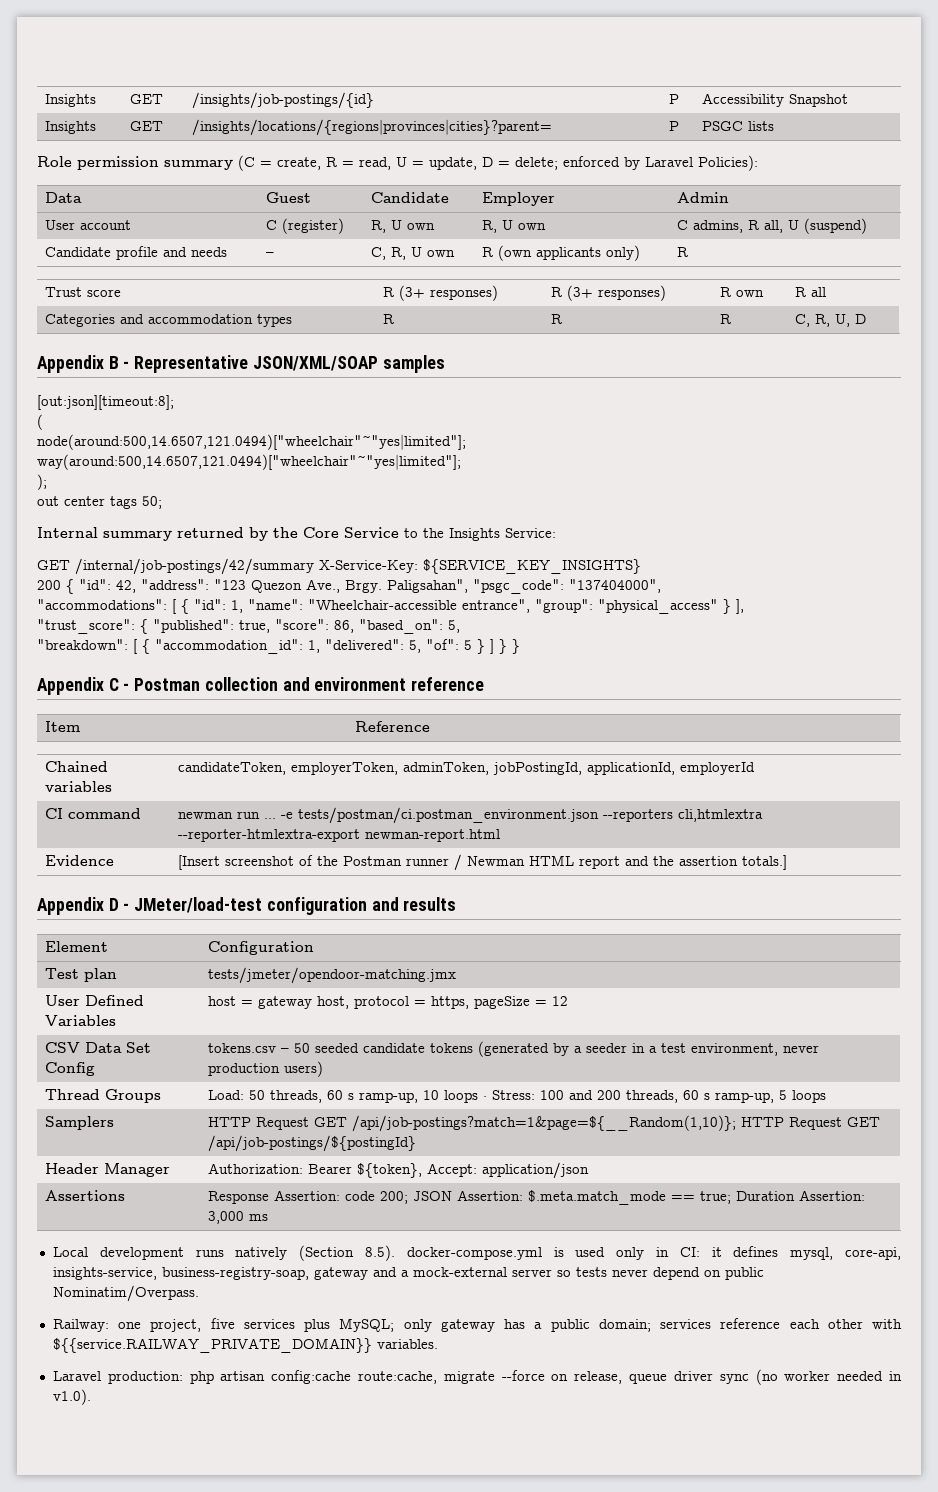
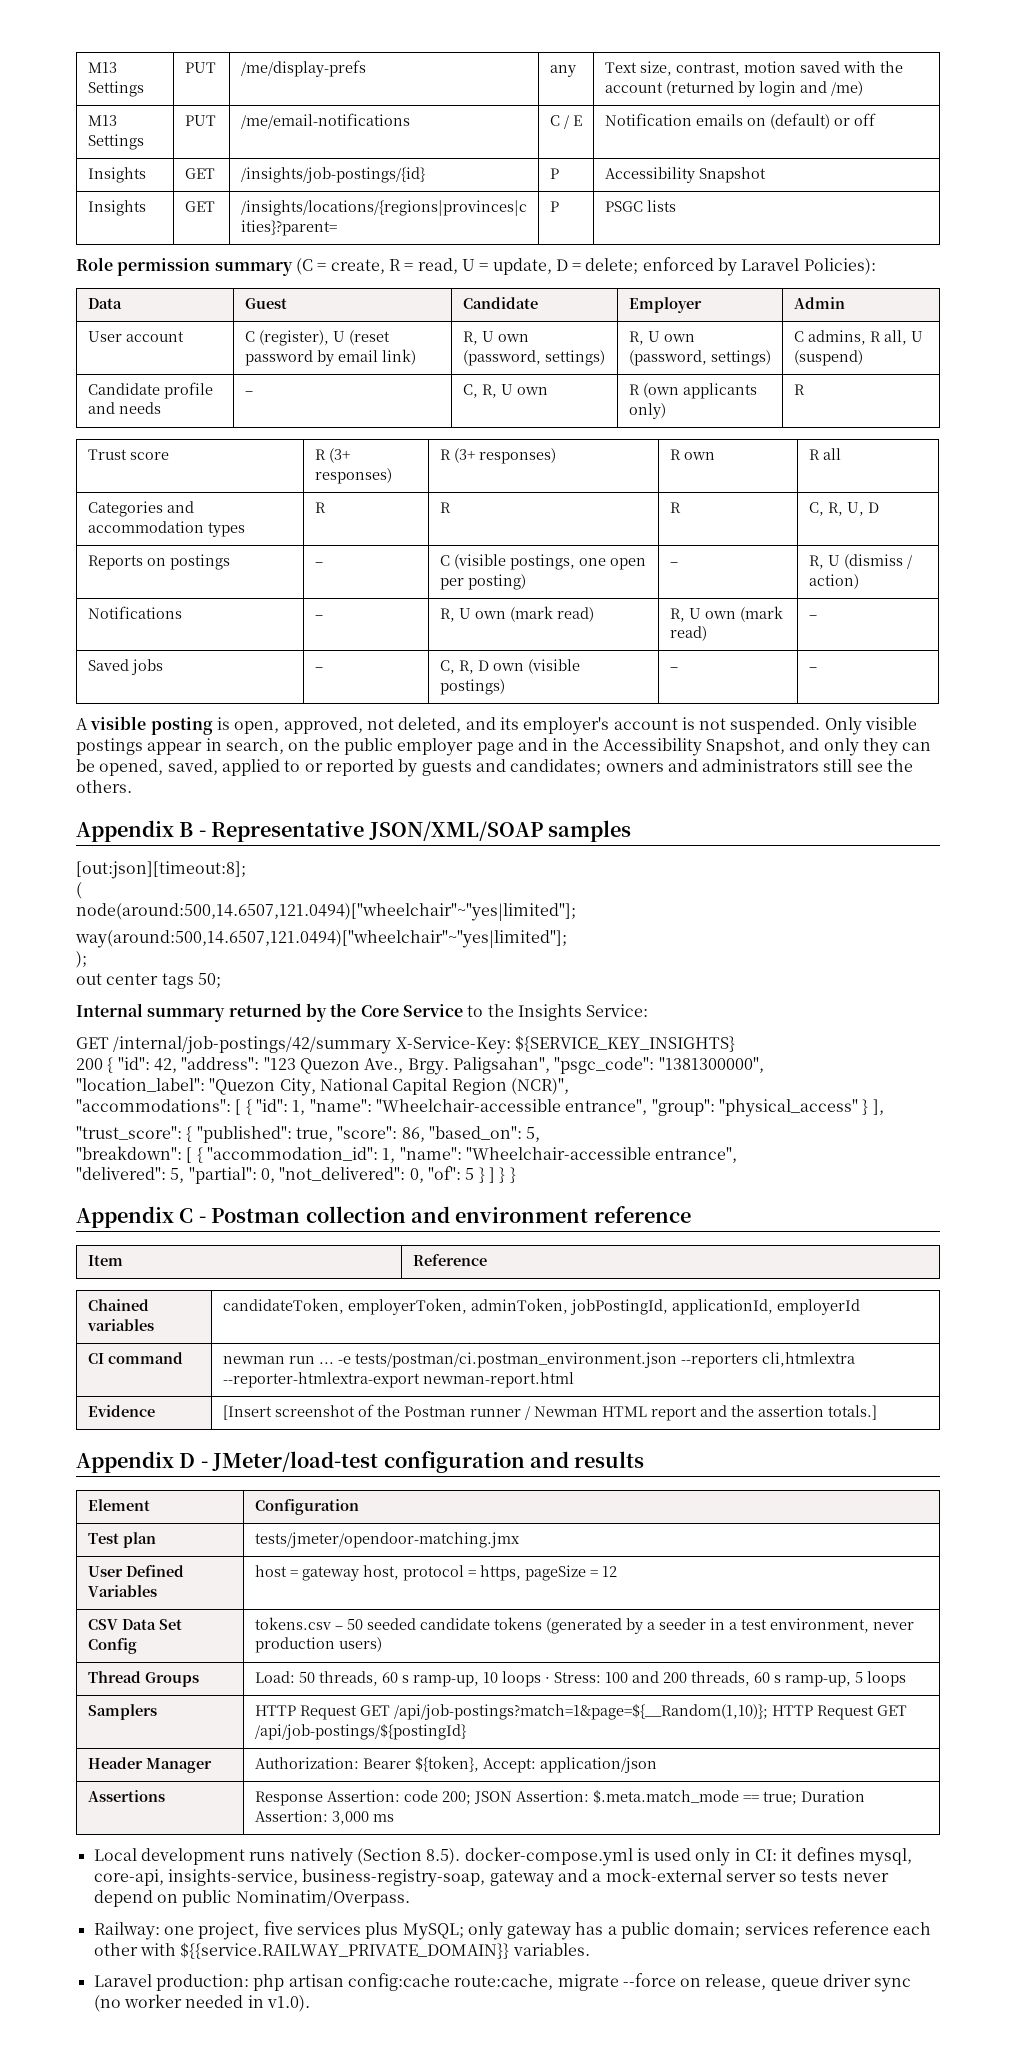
+ M13 Settings | PUT | /me/display-prefs | any | Text size, contrast, motion saved with the account (returned by login and /me)
+ M13 Settings | PUT | /me/email-notifications | C / E | Notification emails on (default) or off
- User account | C (register) | R, U own | R, U own | C admins, R all, U (suspend)
+ User account | C (register), U (reset password by email link) | R, U own (password, settings) | R, U own (password, settings) | C admins, R all, U (suspend)
+ Reports on postings | – | C (visible postings, one open per posting) | – | R, U (dismiss / action)
+ Notifications | – | R, U own (mark read) | R, U own (mark read) | –
+ Saved jobs | – | C, R, D own (visible postings) | – | –
+ A visible posting is open, approved, not deleted, and its employer's account is not suspended. Only visible postings appear in search, on the public employer page and in the Accessibility Snapshot, and only they can be opened, saved, applied to or reported by guests and candidates; owners and administrators still see the others.
- Paligsahan", "psgc_code": "137404000",
+ Paligsahan", "psgc_code": "1381300000",
+ "location_label": "Quezon City, National Capital Region (NCR)",
- "breakdown": [ { "accommodation_id": 1, "delivered": 5, "of": 5 } ] } }
+ "breakdown": [ { "accommodation_id": 1, "name": "Wheelchair-accessible entrance",
+ "delivered": 5, "partial": 0, "not_delivered": 0, "of": 5 } ] } }

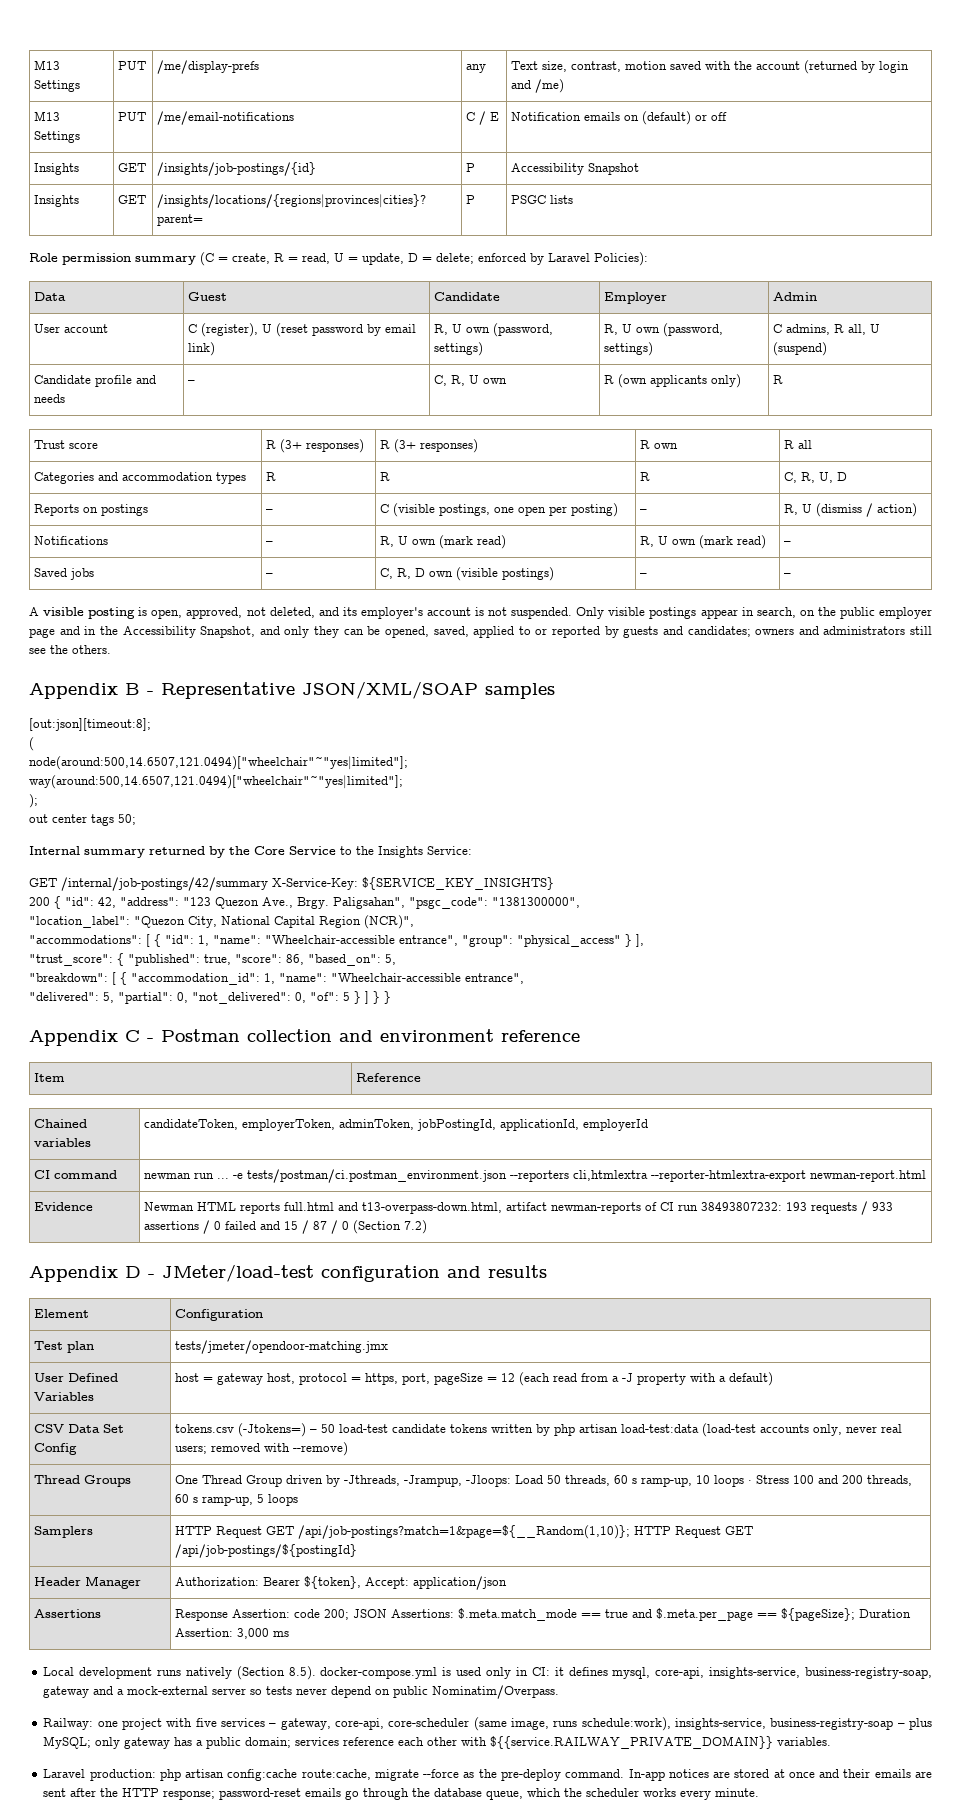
- Evidence | [Insert screenshot of the Postman runner / Newman HTML report and the assertion totals.]
+ Evidence | Newman HTML reports full.html and t13-overpass-down.html, artifact newman-reports of CI run 38493807232: 193 requests / 933 assertions / 0 failed and 15 / 87 / 0 (Section 7.2)
- User Defined Variables | host = gateway host, protocol = https, pageSize = 12
+ User Defined Variables | host = gateway host, protocol = https, port, pageSize = 12 (each read from a -J property with a default)
- CSV Data Set Config | tokens.csv – 50 seeded candidate tokens (generated by a seeder in a test environment, never production users)
- Thread Groups | Load: 50 threads, 60 s ramp-up, 10 loops · Stress: 100 and 200 threads, 60 s ramp-up, 5 loops
+ CSV Data Set Config | tokens.csv (-Jtokens=) – 50 load-test candidate tokens written by php artisan load-test:data (load-test accounts only, never real users; removed with --remove)
+ Thread Groups | One Thread Group driven by -Jthreads, -Jrampup, -Jloops: Load 50 threads, 60 s ramp-up, 10 loops · Stress 100 and 200 threads, 60 s ramp-up, 5 loops
- Assertions | Response Assertion: code 200; JSON Assertion: $.meta.match_mode == true; Duration Assertion: 3,000 ms
+ Assertions | Response Assertion: code 200; JSON Assertions: $.meta.match_mode == true and $.meta.per_page == ${pageSize}; Duration Assertion: 3,000 ms
- Railway: one project, five services plus MySQL; only gateway has a public domain; services reference each other with ${{service.RAILWAY_PRIVATE_DOMAIN}} variables.
+ Railway: one project with five services – gateway, core-api, core-scheduler (same image, runs schedule:work), insights-service, business-registry-soap – plus MySQL; only gateway has a public domain; services reference each other with ${{service.RAILWAY_PRIVATE_DOMAIN}} variables.
- Laravel production: php artisan config:cache route:cache, migrate --force on release, queue driver sync (no worker needed in v1.0).
+ Laravel production: php artisan config:cache route:cache, migrate --force as the pre-deploy command. In-app notices are stored at once and their emails are sent after the HTTP response; password-reset emails go through the database queue, which the scheduler works every minute.

